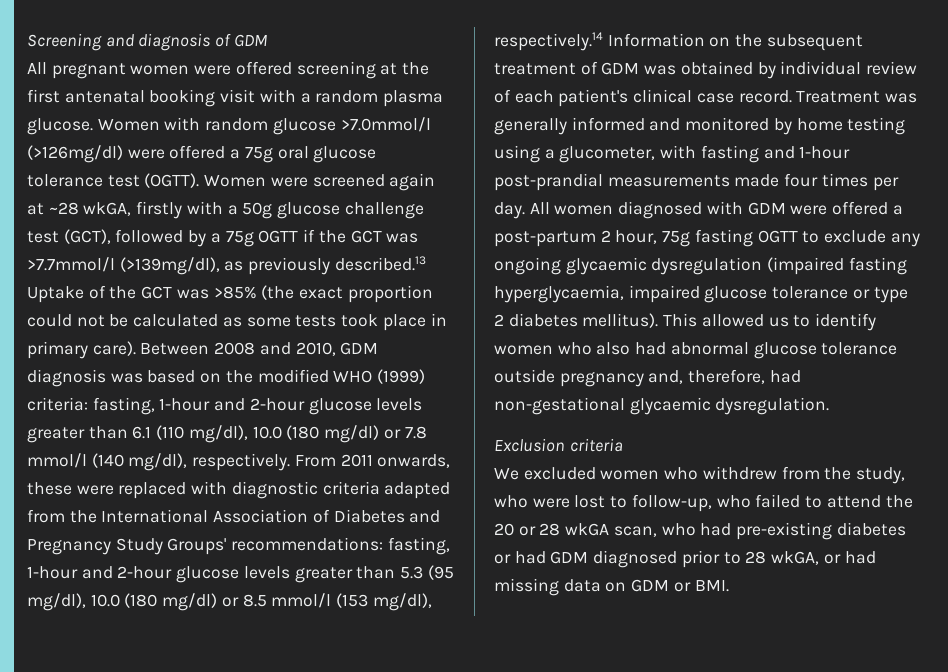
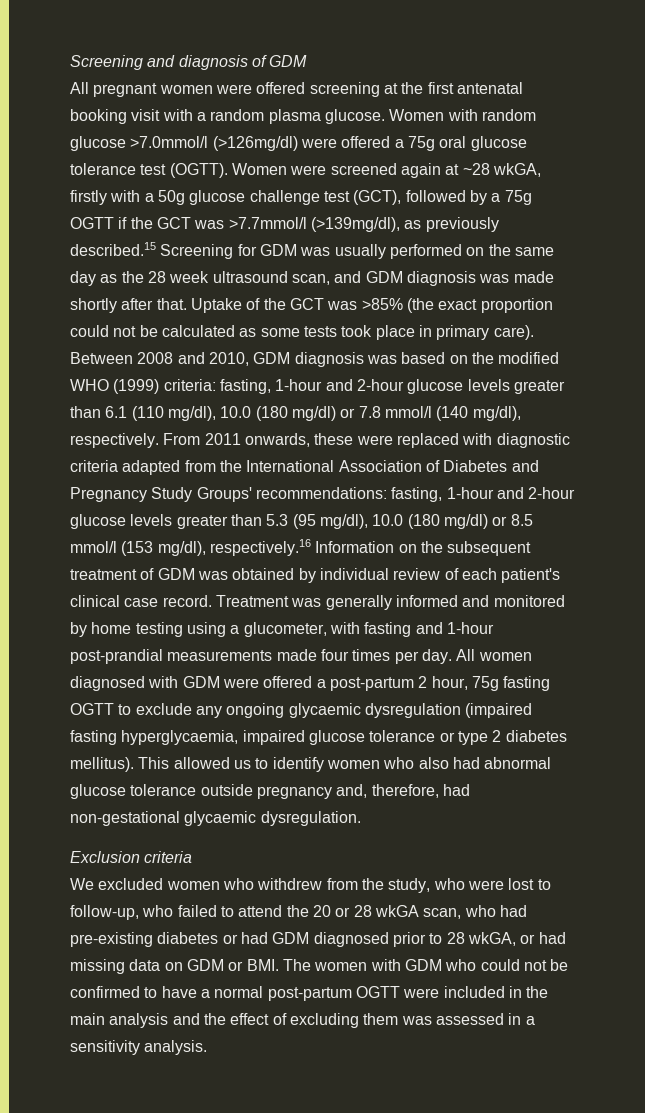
- Women were screened again at ~28 wkGA, firstly with a 50g glucose challenge test (GCT), followed by a 75g OGTT if the GCT was >7.7mmol/l (>139mg/dl), as previously described.13 Uptake of the GCT was >85% (the exact proportion could not be calculated as some tests took place in primary care).
+ Women were screened again at ~28 wkGA, firstly with a 50g glucose challenge test (GCT), followed by a 75g OGTT if the GCT was >7.7mmol/l (>139mg/dl), as previously described.15 Screening for GDM was usually performed on the same day as the 28 week ultrasound scan, and GDM diagnosis was made shortly after that. Uptake of the GCT was >85% (the exact proportion could not be calculated as some tests took place in primary care).
- From 2011 onwards, these were replaced with diagnostic criteria adapted from the International Association of Diabetes and Pregnancy Study Groups' recommendations: fasting, 1-hour and 2-hour glucose levels greater than 5.3 (95 mg/dl), 10.0 (180 mg/dl) or 8.5 mmol/l (153 mg/dl), respectively.14 Information on the subsequent treatment of GDM was obtained by individual review of each patient's clinical case record.
+ From 2011 onwards, these were replaced with diagnostic criteria adapted from the International Association of Diabetes and Pregnancy Study Groups' recommendations: fasting, 1-hour and 2-hour glucose levels greater than 5.3 (95 mg/dl), 10.0 (180 mg/dl) or 8.5 mmol/l (153 mg/dl), respectively.16 Information on the subsequent treatment of GDM was obtained by individual review of each patient's clinical case record.
- We excluded women who withdrew from the study, who were lost to follow-up, who failed to attend the 20 or 28 wkGA scan, who had pre-existing diabetes or had GDM diagnosed prior to 28 wkGA, or had missing data on GDM or BMI.
+ We excluded women who withdrew from the study, who were lost to follow-up, who failed to attend the 20 or 28 wkGA scan, who had pre-existing diabetes or had GDM diagnosed prior to 28 wkGA, or had missing data on GDM or BMI. The women with GDM who could not be confirmed to have a normal post-partum OGTT were included in the main analysis and the effect of excluding them was assessed in a sensitivity analysis.

